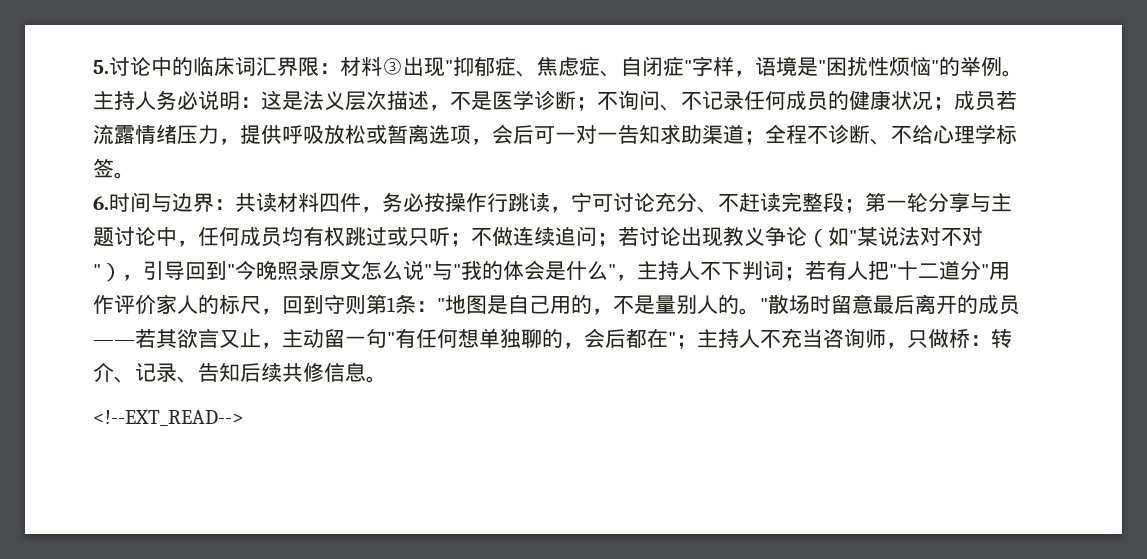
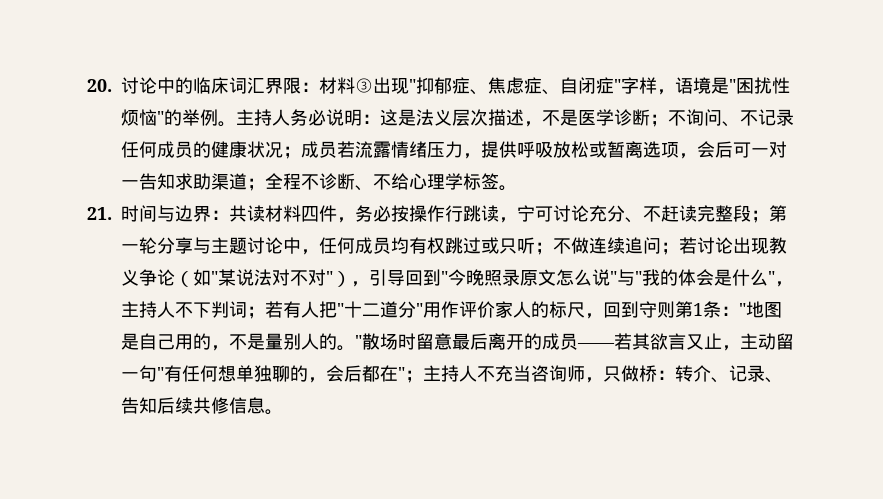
- 5.讨论中的临床词汇界限：材料③出现"抑郁症、焦虑症、自闭症"字样，语境是"困扰性烦恼"的举例。
+ 20.讨论中的临床词汇界限：材料③出现"抑郁症、焦虑症、自闭症"字样，语境是"困扰性烦恼"的举例。
- 6.时间与边界：
+ 21.时间与边界：
- <!--EXT_READ-->

